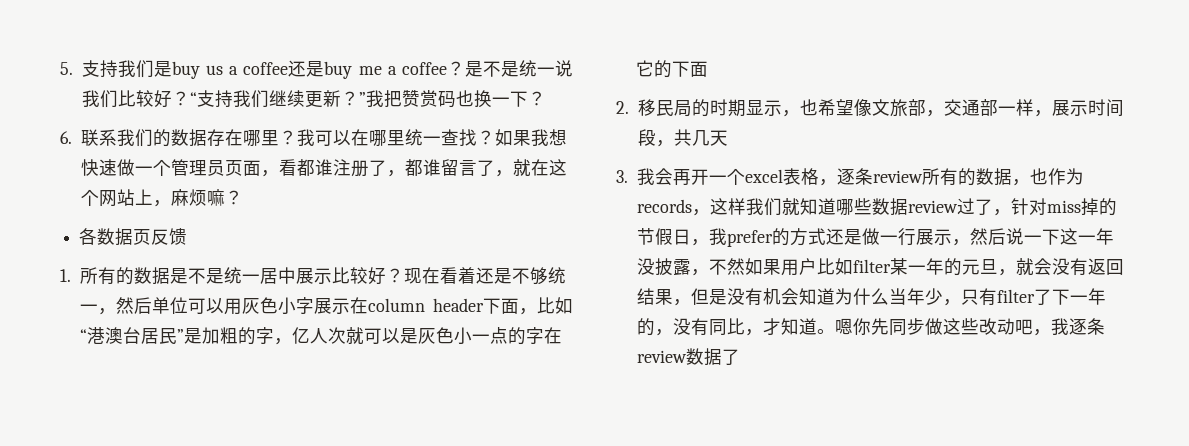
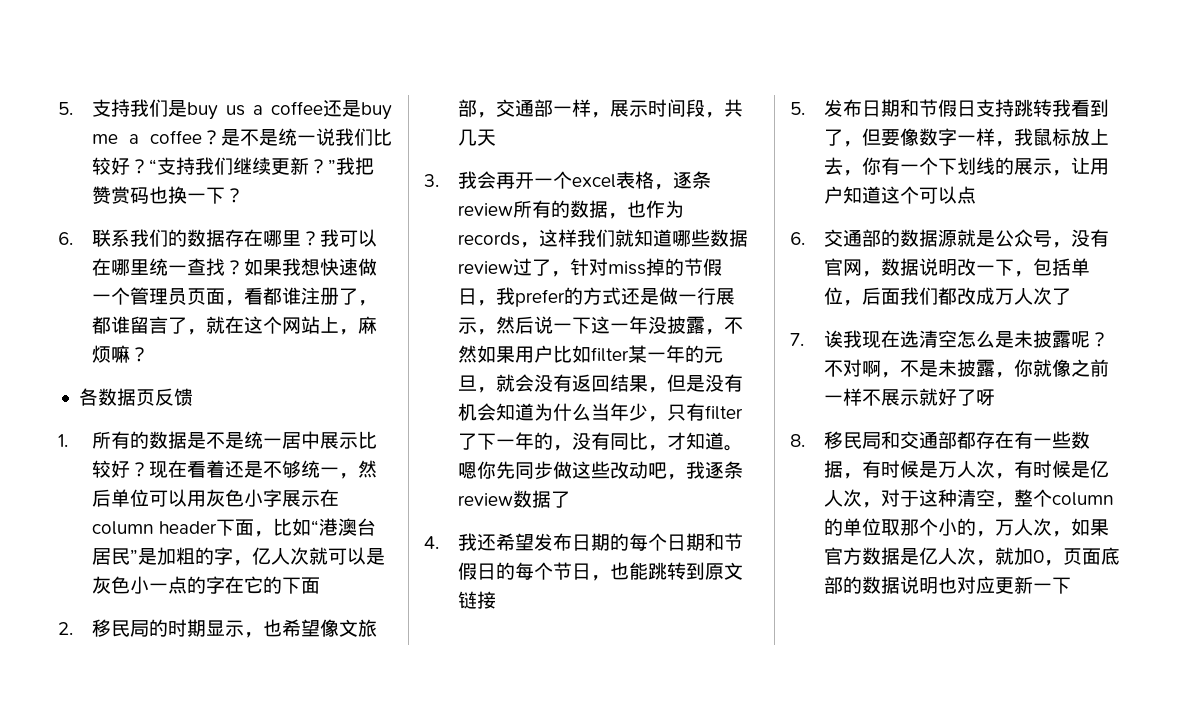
+ 4.我还希望发布日期的每个日期和节假日的每个节日，也能跳转到原文链接
+ 5.发布日期和节假日支持跳转我看到了，但要像数字一样，我鼠标放上去，你有一个下划线的展示，让用户知道这个可以点
+ 6.交通部的数据源就是公众号，没有官网，数据说明改一下，包括单位，后面我们都改成万人次了
+ 7.诶我现在选清空怎么是未披露呢？不对啊，不是未披露，你就像之前一样不展示就好了呀
+ 8.移民局和交通部都存在有一些数据，有时候是万人次，有时候是亿人次，对于这种清空，整个column的单位取那个小的，万人次，如果官方数据是亿人次，就加0，页面底部的数据说明也对应更新一下

